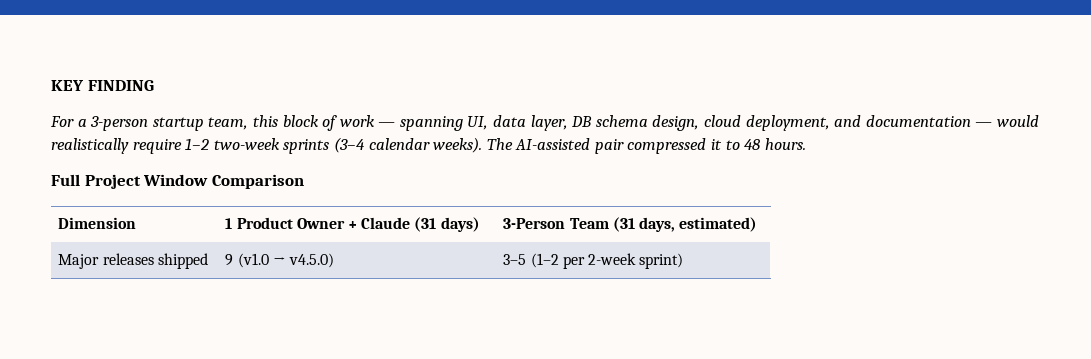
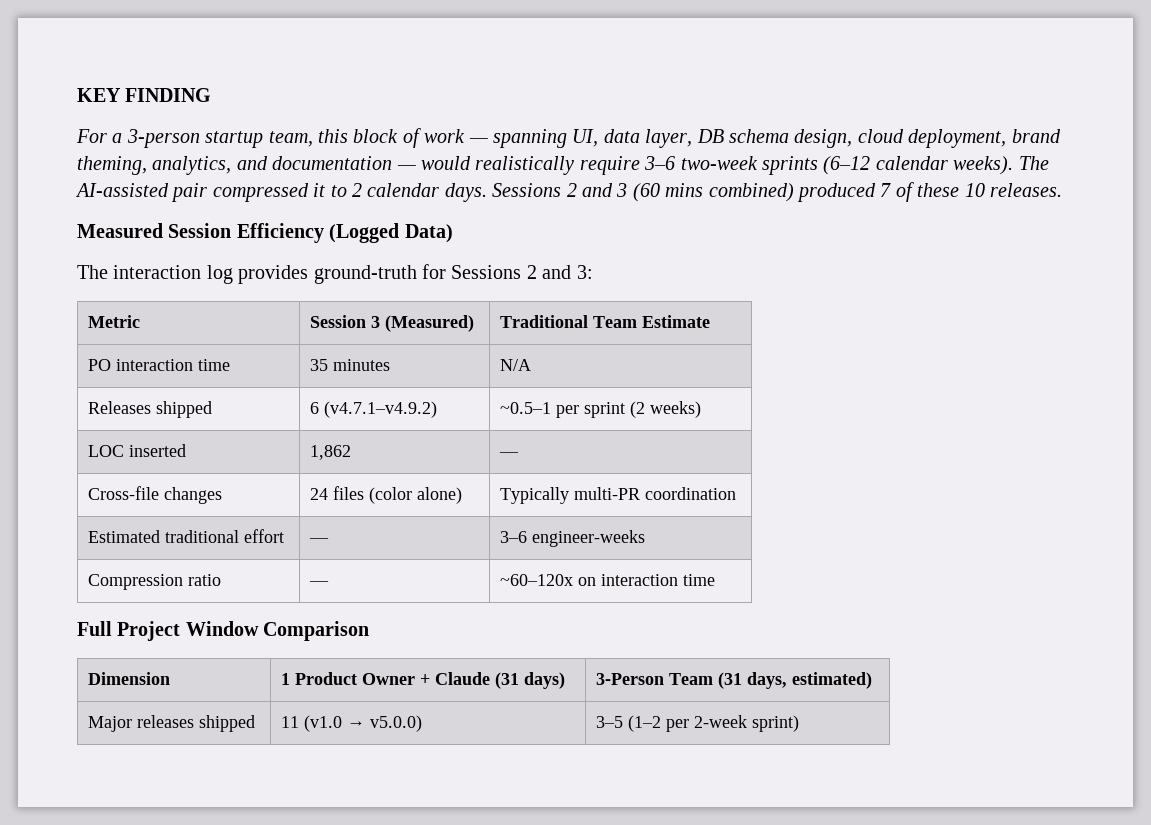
- For a 3-person startup team, this block of work — spanning UI, data layer, DB schema design, cloud deployment, and documentation — would realistically require 1–2 two-week sprints (3–4 calendar weeks).
+ For a 3-person startup team, this block of work — spanning UI, data layer, DB schema design, cloud deployment, brand theming, analytics, and documentation — would realistically require 3–6 two-week sprints (6–12 calendar weeks).
- The AI-assisted pair compressed it to 48 hours.
+ The AI-assisted pair compressed it to 2 calendar days. Sessions 2 and 3 (60 mins combined) produced 7 of these 10 releases.
+ Measured Session Efficiency (Logged Data)
+ The interaction log provides ground-truth for Sessions 2 and 3:
+ Metric | Session 3 (Measured) | Traditional Team Estimate
+ PO interaction time | 35 minutes | N/A
+ Releases shipped | 6 (v4.7.1–v4.9.2) | ~0.5–1 per sprint (2 weeks)
+ LOC inserted | 1,862 | —
+ Cross-file changes | 24 files (color alone) | Typically multi-PR coordination
+ Estimated traditional effort | — | 3–6 engineer-weeks
+ Compression ratio | — | ~60–120x on interaction time
- Major releases shipped | 9 (v1.0 → v4.5.0) | 3–5 (1–2 per 2-week sprint)
+ Major releases shipped | 11 (v1.0 → v5.0.0) | 3–5 (1–2 per 2-week sprint)

